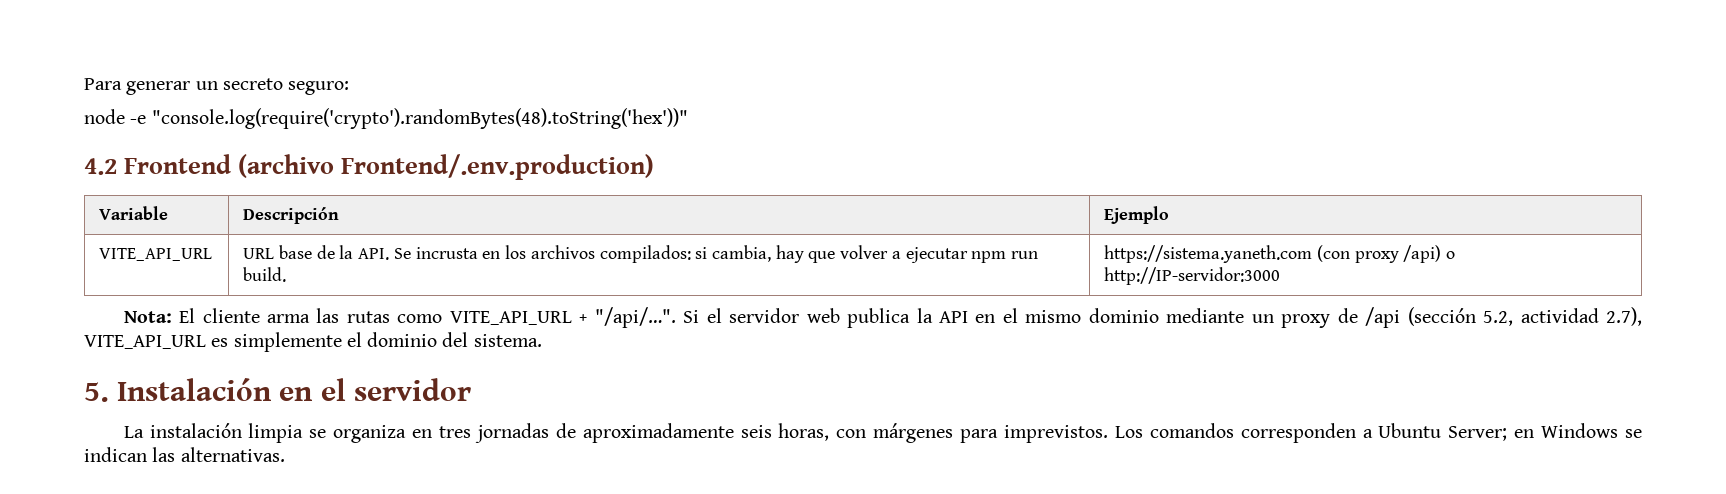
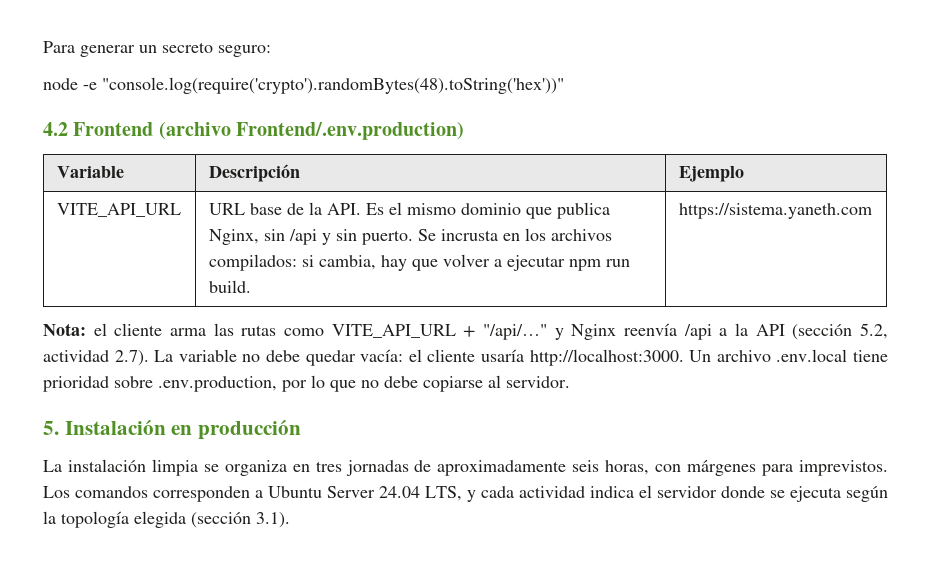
- VITE_API_URL | URL base de la API. Se incrusta en los archivos compilados: si cambia, hay que volver a ejecutar npm run build. | https://sistema.yaneth.com (con proxy /api) o http://IP-servidor:3000
+ VITE_API_URL | URL base de la API. Es el mismo dominio que publica Nginx, sin /api y sin puerto. Se incrusta en los archivos compilados: si cambia, hay que volver a ejecutar npm run build. | https://sistema.yaneth.com
- Nota: El cliente arma las rutas como VITE_API_URL + "/api/…". Si el servidor web publica la API en el mismo dominio mediante un proxy de /api (sección 5.2, actividad 2.7), VITE_API_URL es simplemente el dominio del sistema.
+ Nota: el cliente arma las rutas como VITE_API_URL + "/api/…" y Nginx reenvía /api a la API (sección 5.2, actividad 2.7). La variable no debe quedar vacía: el cliente usaría http://localhost:3000. Un archivo .env.local tiene prioridad sobre .env.production, por lo que no debe copiarse al servidor.
- 5. Instalación en el servidor
+ 5. Instalación en producción
- Los comandos corresponden a Ubuntu Server; en Windows se indican las alternativas.
+ Los comandos corresponden a Ubuntu Server 24.04 LTS, y cada actividad indica el servidor donde se ejecuta según la topología elegida (sección 3.1).

